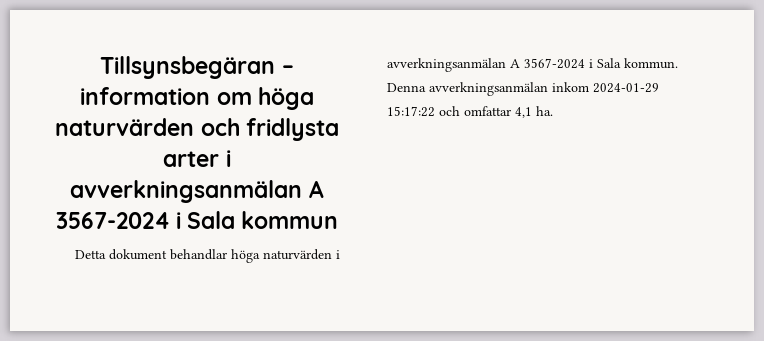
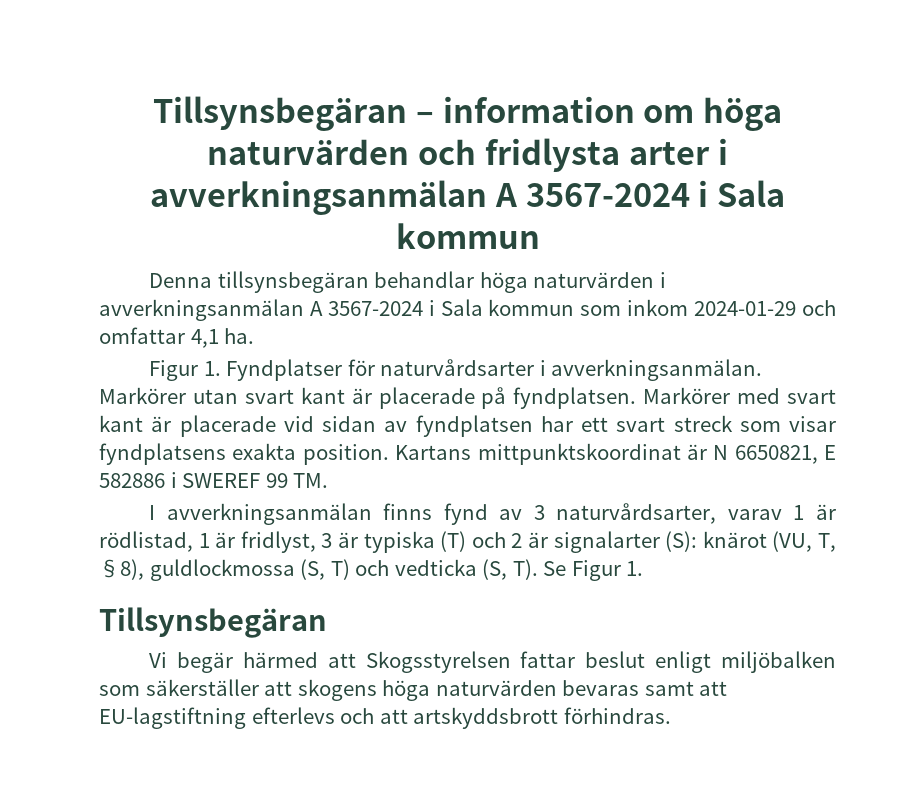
- Detta dokument behandlar höga naturvärden i avverkningsanmälan A 3567-2024 i Sala kommun. Denna avverkningsanmälan inkom 2024-01-29 15:17:22 och omfattar 4,1 ha.
+ Denna tillsynsbegäran behandlar höga naturvärden i avverkningsanmälan A 3567-2024 i Sala kommun som inkom 2024-01-29 och omfattar 4,1 ha.
+ Figur 1. Fyndplatser för naturvårdsarter i avverkningsanmälan. Markörer utan svart kant är placerade på fyndplatsen. Markörer med svart kant är placerade vid sidan av fyndplatsen har ett svart streck som visar fyndplatsens exakta position. Kartans mittpunktskoordinat är N 6650821, E 582886 i SWEREF 99 TM.
+ I avverkningsanmälan finns fynd av 3 naturvårdsarter, varav 1 är rödlistad, 1 är fridlyst, 3 är typiska (T) och 2 är signalarter (S): knärot (VU, T, §8), guldlockmossa (S, T) och vedticka (S, T). Se Figur 1.
+ Tillsynsbegäran
+ Vi begär härmed att Skogsstyrelsen fattar beslut enligt miljöbalken som säkerställer att skogens höga naturvärden bevaras samt att EU-lagstiftning efterlevs och att artskyddsbrott förhindras.

